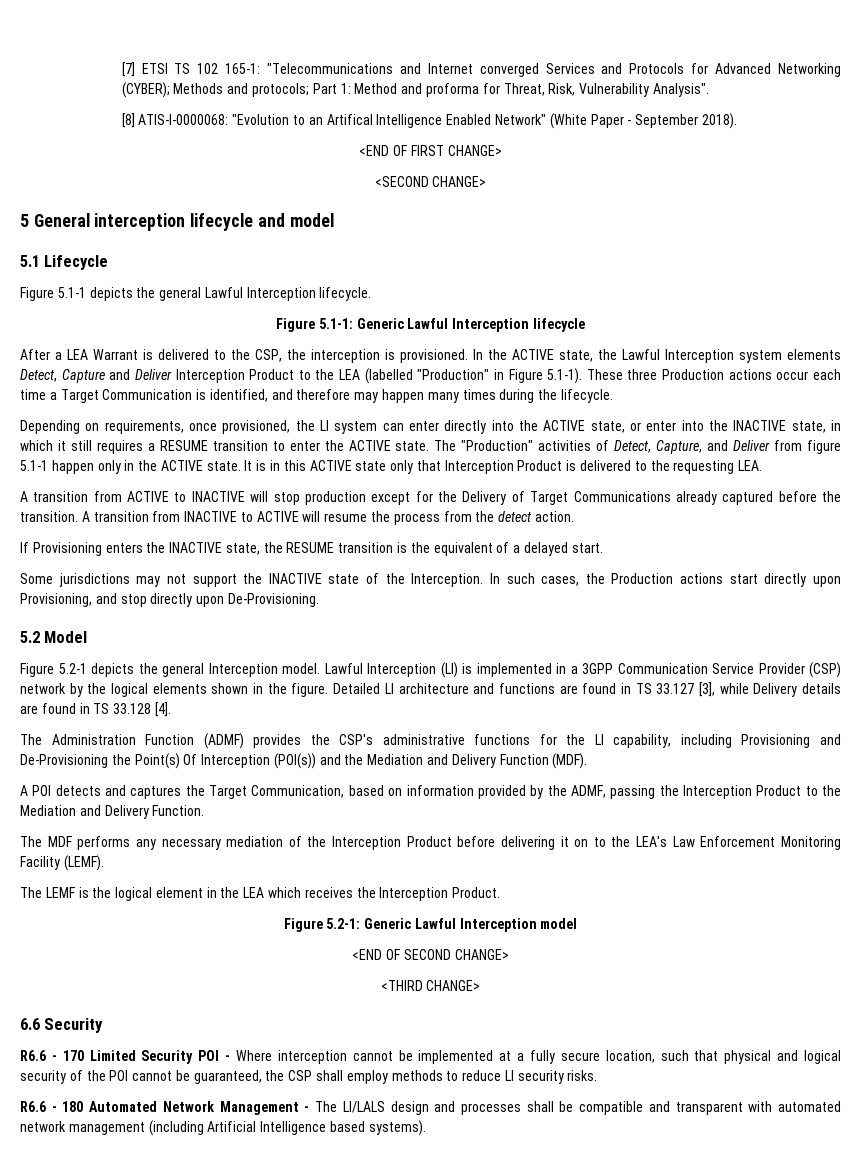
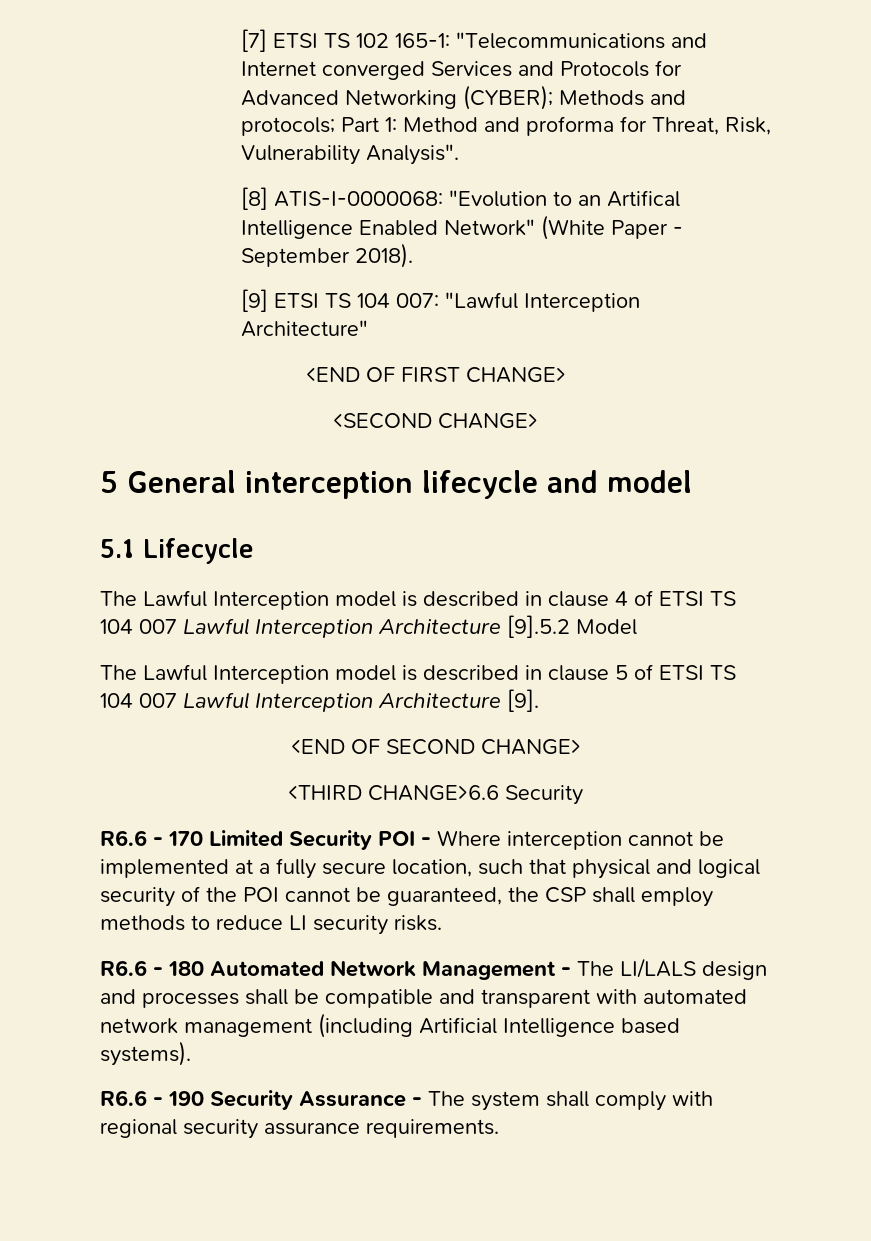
+ [9] ETSI TS 104 007: "Lawful Interception Architecture"
- Figure 5.1-1 depicts the general Lawful Interception lifecycle.
- Figure 5.1-1: Generic Lawful Interception lifecycle
- After a LEA Warrant is delivered to the CSP, the interception is provisioned. In the ACTIVE state, the Lawful Interception system elements Detect, Capture and Deliver Interception Product to the LEA (labelled "Production" in Figure 5.1-1). These three Production actions occur each time a Target Communication is identified, and therefore may happen many times during the lifecycle.
- Depending on requirements, once provisioned, the LI system can enter directly into the ACTIVE state, or enter into the INACTIVE state, in which it still requires a RESUME transition to enter the ACTIVE state. The "Production" activities of Detect, Capture, and Deliver from figure 5.1-1 happen only in the ACTIVE state. It is in this ACTIVE state only that Interception Product is delivered to the requesting LEA.
- A transition from ACTIVE to INACTIVE will stop production except for the Delivery of Target Communications already captured before the transition. A transition from INACTIVE to ACTIVE will resume the process from the detect action.
- If Provisioning enters the INACTIVE state, the RESUME transition is the equivalent of a delayed start.
- Some jurisdictions may not support the INACTIVE state of the Interception. In such cases, the Production actions start directly upon Provisioning, and stop directly upon De-Provisioning.
- 5.2 Model
- Figure 5.2-1 depicts the general Interception model. Lawful Interception (LI) is implemented in a 3GPP Communication Service Provider (CSP) network by the logical elements shown in the figure. Detailed LI architecture and functions are found in TS 33.127 [3], while Delivery details are found in TS 33.128 [4].
- The Administration Function (ADMF) provides the CSP's administrative functions for the LI capability, including Provisioning and De-Provisioning the Point(s) Of Interception (POI(s)) and the Mediation and Delivery Function (MDF).
- A POI detects and captures the Target Communication, based on information provided by the ADMF, passing the Interception Product to the Mediation and Delivery Function.
- The MDF performs any necessary mediation of the Interception Product before delivering it on to the LEA's Law Enforcement Monitoring Facility (LEMF).
- The LEMF is the logical element in the LEA which receives the Interception Product.
- Figure 5.2-1: Generic Lawful Interception model
+ The Lawful Interception model is described in clause 4 of ETSI TS 104 007 Lawful Interception Architecture [9].5.2 Model
+ The Lawful Interception model is described in clause 5 of ETSI TS 104 007 Lawful Interception Architecture [9].
- <THIRD CHANGE>
- 6.6 Security
+ <THIRD CHANGE>6.6 Security
+ R6.6 - 190 Security Assurance - The system shall comply with regional security assurance requirements.

